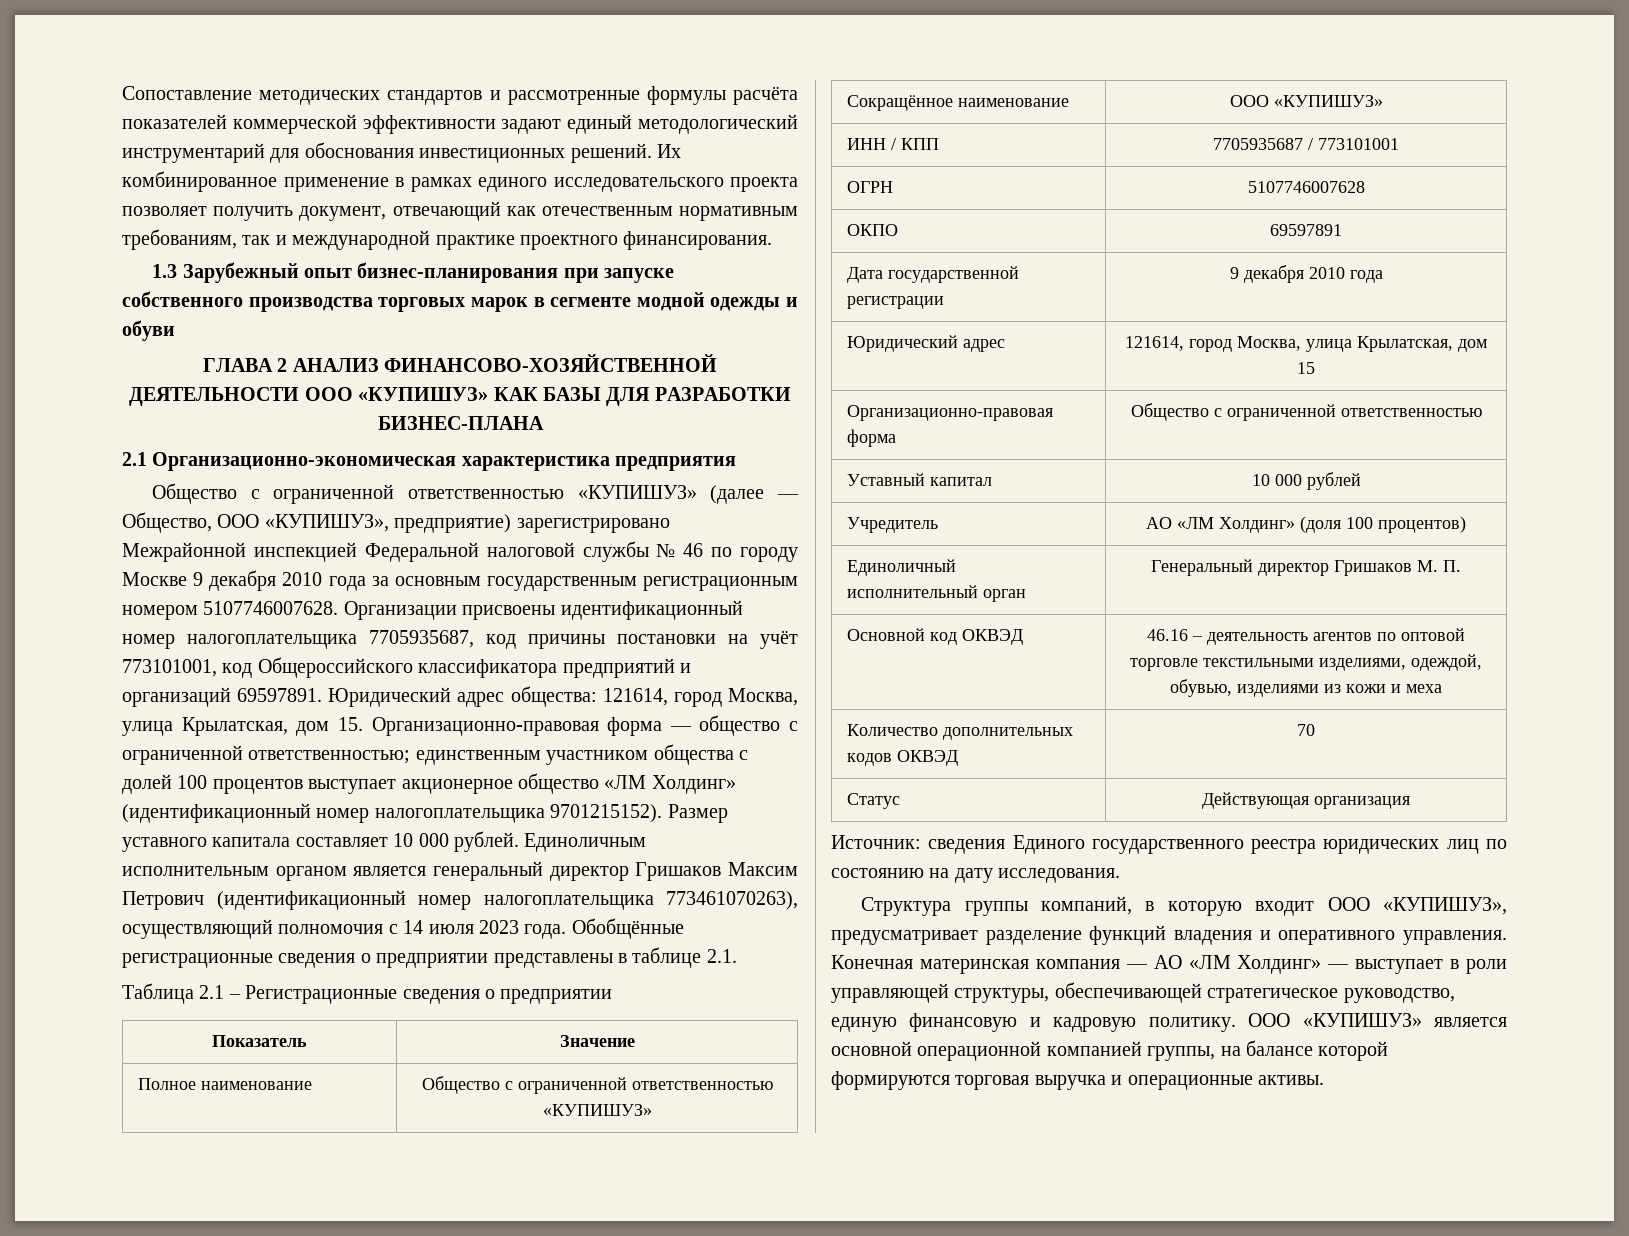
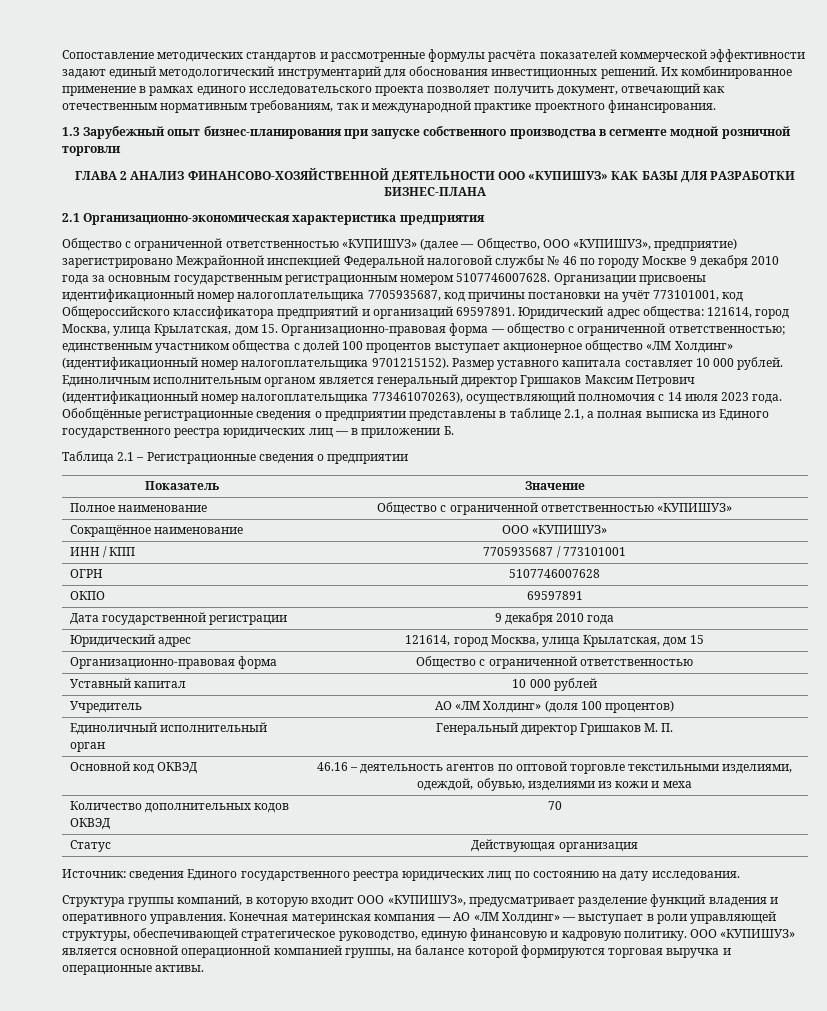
- 1.3 Зарубежный опыт бизнес-планирования при запуске собственного производства торговых марок в сегменте модной одежды и обуви
+ 1.3 Зарубежный опыт бизнес-планирования при запуске собственного производства в сегменте модной розничной торговли
- Обобщённые регистрационные сведения о предприятии представлены в таблице 2.1.
+ Обобщённые регистрационные сведения о предприятии представлены в таблице 2.1, а полная выписка из Единого государственного реестра юридических лиц — в приложении Б.

